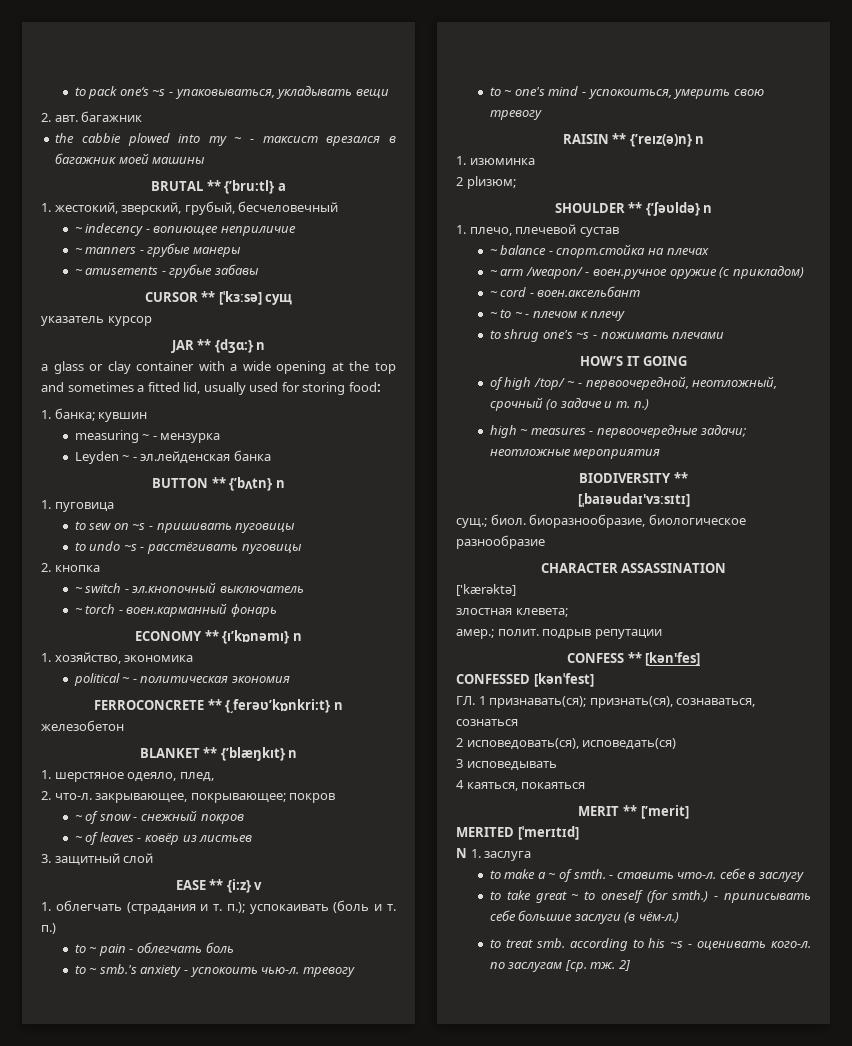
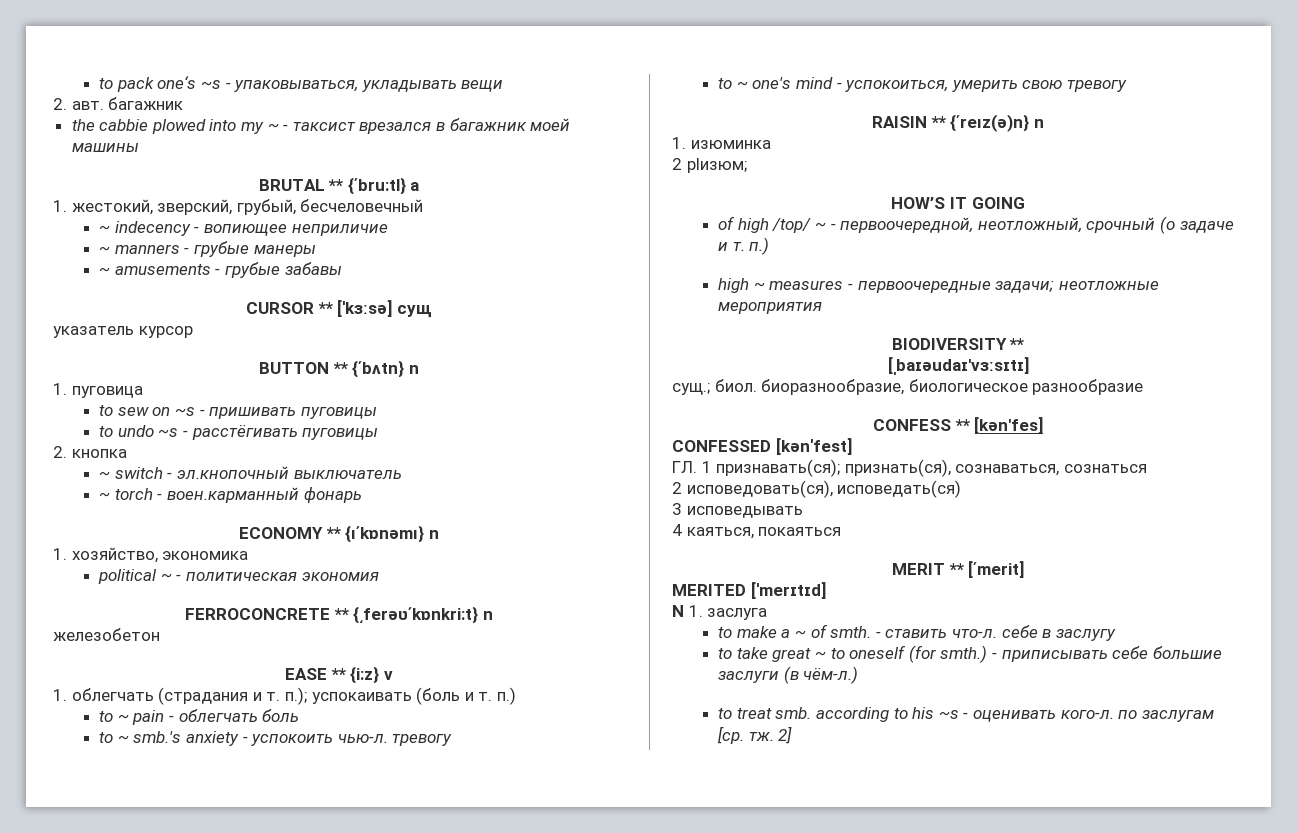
- JAR ** {dʒɑ:} n
- a glass or clay container with a wide opening at the top and sometimes a fitted lid, usually used for storing food:
- 1. банка; кувшин
- measuring ~ - мензурка
- Leyden ~ - эл.лейденская банка
- BLANKET ** {ʹblæŋkıt} n
- 1. шерстяное одеяло, плед,
- 2. что-л. закрывающее, покрывающее; покров
- ~ of snow - снежный покров
- ~ of leaves - ковёр из листьев
- 3. защитный слой
- SHOULDER ** {ʹʃəʋldə} n
- 1. плечо, плечевой сустав
- ~ balance - спорт.стойка на плечах
- ~ arm /weapon/ - воен.ручное оружие (с прикладом)
- ~ cord - воен.аксельбант
- ~ to ~ - плечом к плечу
- to shrug one's ~s - пожимать плечами
- CHARACTER ASSASSINATION
- ['kærəktə]
- злостная клевета;
- амер.; полит. подрыв репутации

